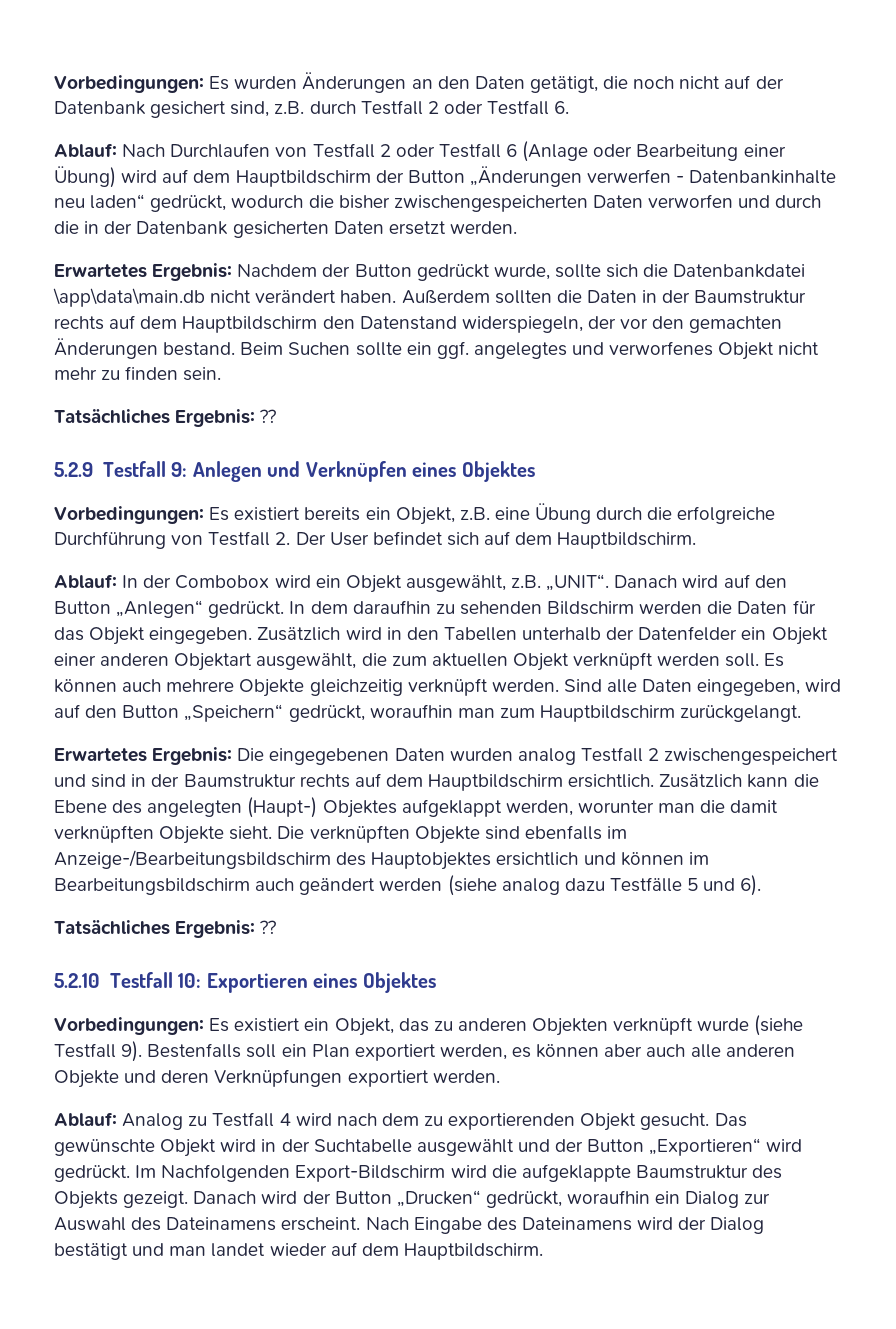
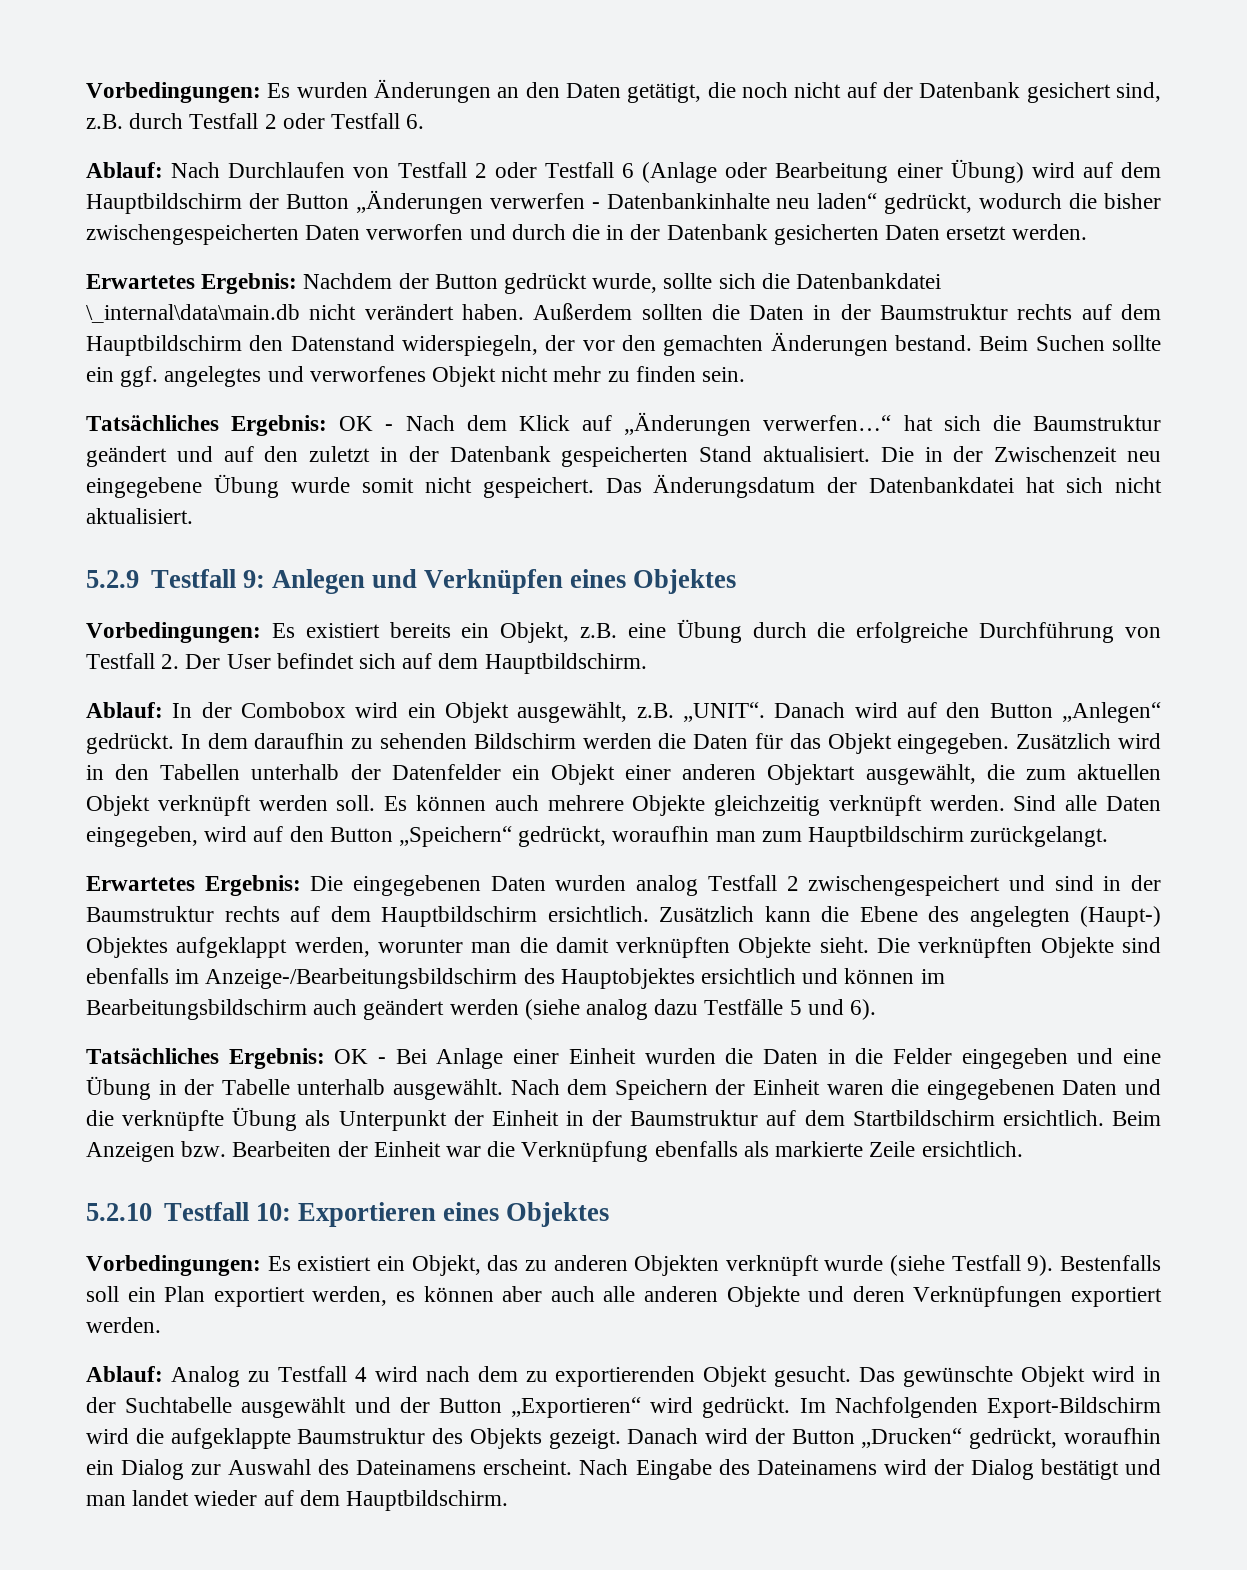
- Erwartetes Ergebnis: Nachdem der Button gedrückt wurde, sollte sich die Datenbankdatei \app\data\main.db nicht verändert haben.
+ Erwartetes Ergebnis: Nachdem der Button gedrückt wurde, sollte sich die Datenbankdatei \_internal\data\main.db nicht verändert haben.
  Beim Suchen sollte ein ggf. angelegtes und verworfenes Objekt nicht mehr zu finden sein.
- Tatsächliches Ergebnis: ??
+ Tatsächliches Ergebnis: OK - Nach dem Klick auf „Änderungen verwerfen…“ hat sich die Baumstruktur geändert und auf den zuletzt in der Datenbank gespeicherten Stand aktualisiert. Die in der Zwischenzeit neu eingegebene Übung wurde somit nicht gespeichert. Das Änderungsdatum der Datenbankdatei hat sich nicht aktualisiert.
  Die verknüpften Objekte sind ebenfalls im Anzeige-/Bearbeitungsbildschirm des Hauptobjektes ersichtlich und können im Bearbeitungsbildschirm auch geändert werden (siehe analog dazu Testfälle 5 und 6).
- Tatsächliches Ergebnis: ??
+ Tatsächliches Ergebnis: OK - Bei Anlage einer Einheit wurden die Daten in die Felder eingegeben und eine Übung in der Tabelle unterhalb ausgewählt. Nach dem Speichern der Einheit waren die eingegebenen Daten und die verknüpfte Übung als Unterpunkt der Einheit in der Baumstruktur auf dem Startbildschirm ersichtlich. Beim Anzeigen bzw. Bearbeiten der Einheit war die Verknüpfung ebenfalls als markierte Zeile ersichtlich.

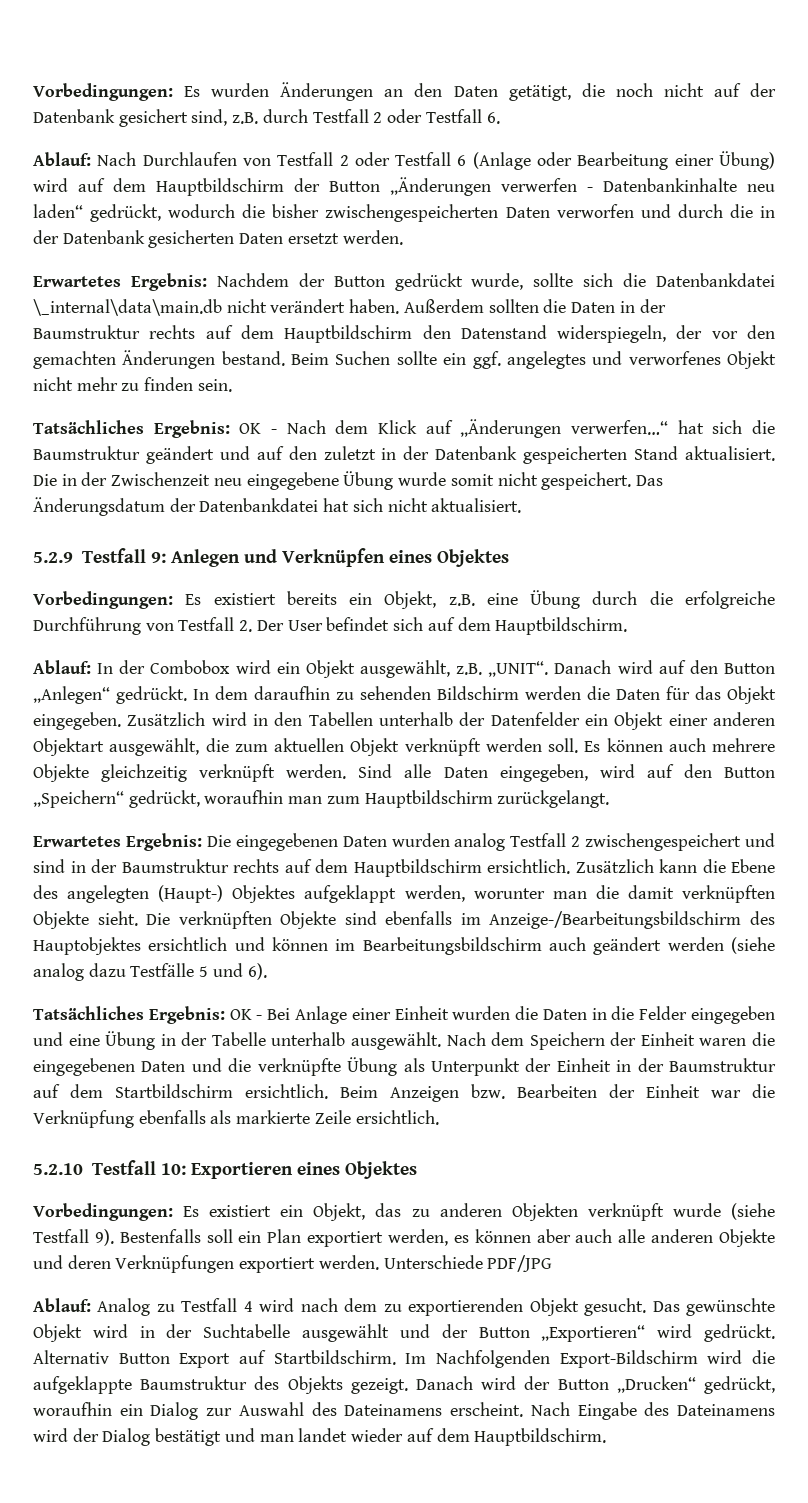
+ Unterschiede PDF/JPG
+ Alternativ Button Export auf Startbildschirm.

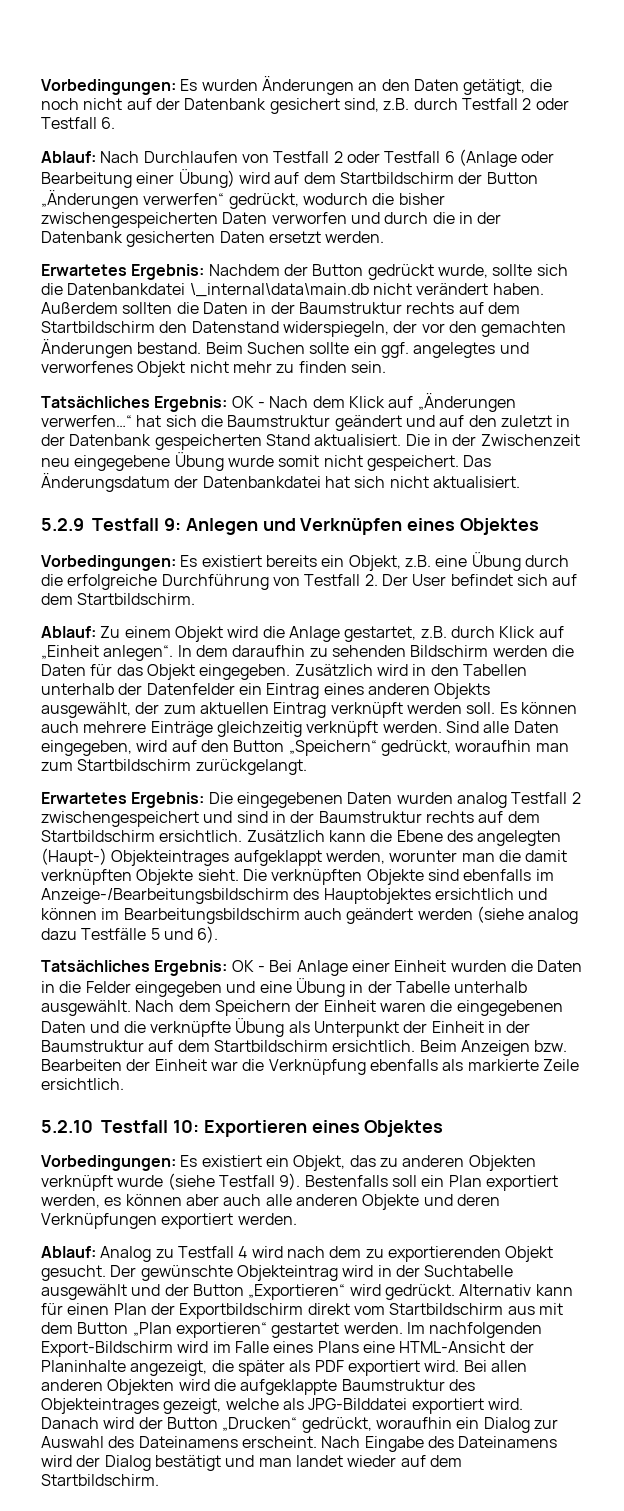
- Ablauf: Nach Durchlaufen von Testfall 2 oder Testfall 6 (Anlage oder Bearbeitung einer Übung) wird auf dem Hauptbildschirm der Button „Änderungen verwerfen - Datenbankinhalte neu laden“ gedrückt, wodurch die bisher zwischengespeicherten Daten verworfen und durch die in der Datenbank gesicherten Daten ersetzt werden.
+ Ablauf: Nach Durchlaufen von Testfall 2 oder Testfall 6 (Anlage oder Bearbeitung einer Übung) wird auf dem Startbildschirm der Button „Änderungen verwerfen“ gedrückt, wodurch die bisher zwischengespeicherten Daten verworfen und durch die in der Datenbank gesicherten Daten ersetzt werden.
- Außerdem sollten die Daten in der Baumstruktur rechts auf dem Hauptbildschirm den Datenstand widerspiegeln, der vor den gemachten Änderungen bestand.
+ Außerdem sollten die Daten in der Baumstruktur rechts auf dem Startbildschirm den Datenstand widerspiegeln, der vor den gemachten Änderungen bestand.
- Vorbedingungen: Es existiert bereits ein Objekt, z.B. eine Übung durch die erfolgreiche Durchführung von Testfall 2. Der User befindet sich auf dem Hauptbildschirm.
- Ablauf: In der Combobox wird ein Objekt ausgewählt, z.B. „UNIT“. Danach wird auf den Button „Anlegen“ gedrückt.
+ Vorbedingungen: Es existiert bereits ein Objekt, z.B. eine Übung durch die erfolgreiche Durchführung von Testfall 2. Der User befindet sich auf dem Startbildschirm.
+ Ablauf: Zu einem Objekt wird die Anlage gestartet, z.B. durch Klick auf „Einheit anlegen“.
- Zusätzlich wird in den Tabellen unterhalb der Datenfelder ein Objekt einer anderen Objektart ausgewählt, die zum aktuellen Objekt verknüpft werden soll.
+ Zusätzlich wird in den Tabellen unterhalb der Datenfelder ein Eintrag eines anderen Objekts ausgewählt, der zum aktuellen Eintrag verknüpft werden soll.
- Es können auch mehrere Objekte gleichzeitig verknüpft werden.
+ Es können auch mehrere Einträge gleichzeitig verknüpft werden.
- Sind alle Daten eingegeben, wird auf den Button „Speichern“ gedrückt, woraufhin man zum Hauptbildschirm zurückgelangt.
+ Sind alle Daten eingegeben, wird auf den Button „Speichern“ gedrückt, woraufhin man zum Startbildschirm zurückgelangt.
- Erwartetes Ergebnis: Die eingegebenen Daten wurden analog Testfall 2 zwischengespeichert und sind in der Baumstruktur rechts auf dem Hauptbildschirm ersichtlich.
+ Erwartetes Ergebnis: Die eingegebenen Daten wurden analog Testfall 2 zwischengespeichert und sind in der Baumstruktur rechts auf dem Startbildschirm ersichtlich.
- Zusätzlich kann die Ebene des angelegten (Haupt-) Objektes aufgeklappt werden, worunter man die damit verknüpften Objekte sieht.
+ Zusätzlich kann die Ebene des angelegten (Haupt-) Objekteintrages aufgeklappt werden, worunter man die damit verknüpften Objekte sieht.
- Unterschiede PDF/JPG
- Das gewünschte Objekt wird in der Suchtabelle ausgewählt und der Button „Exportieren“ wird gedrückt.
+ Der gewünschte Objekteintrag wird in der Suchtabelle ausgewählt und der Button „Exportieren“ wird gedrückt.
- Alternativ Button Export auf Startbildschirm. Im Nachfolgenden Export-Bildschirm wird die aufgeklappte Baumstruktur des Objekts gezeigt.
+ Alternativ kann für einen Plan der Exportbildschirm direkt vom Startbildschirm aus mit dem Button „Plan exportieren“ gestartet werden. Im nachfolgenden Export-Bildschirm wird im Falle eines Plans eine HTML-Ansicht der Planinhalte angezeigt, die später als PDF exportiert wird. Bei allen anderen Objekten wird die aufgeklappte Baumstruktur des Objekteintrages gezeigt, welche als JPG-Bilddatei exportiert wird.
- Nach Eingabe des Dateinamens wird der Dialog bestätigt und man landet wieder auf dem Hauptbildschirm.
+ Nach Eingabe des Dateinamens wird der Dialog bestätigt und man landet wieder auf dem Startbildschirm.

